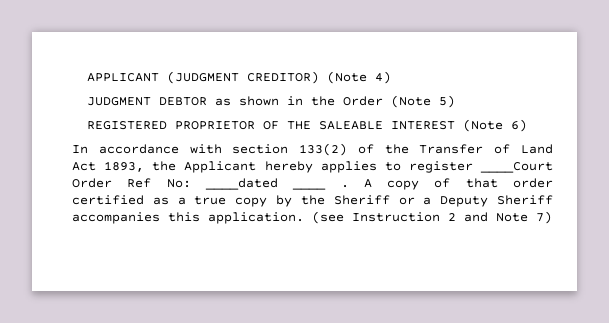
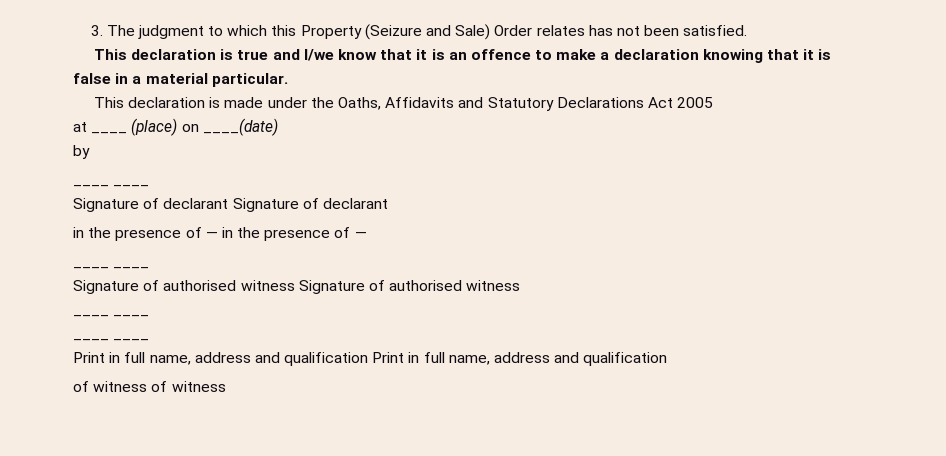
- APPLICANT (JUDGMENT CREDITOR) (Note 4)
- JUDGMENT DEBTOR as shown in the Order (Note 5)
- REGISTERED PROPRIETOR OF THE SALEABLE INTEREST (Note 6)
- In accordance with section 133(2) of the Transfer of Land Act 1893, the Applicant hereby applies to register ____Court Order Ref No: ____dated ____ . A copy of that order certified as a true copy by the Sheriff or a Deputy Sheriff accompanies this application. (see Instruction 2 and Note 7)
+ 3. The judgment to which this Property (Seizure and Sale) Order relates has not been satisfied.
+ This declaration is true and I/we know that it is an offence to make a declaration knowing that it is false in a material particular.
+ This declaration is made under the Oaths, Affidavits and Statutory Declarations Act 2005
+ at ____ (place) on ____(date)
+ by
+ ____ ____
+ Signature of declarant Signature of declarant
+ in the presence of — in the presence of —
+ ____ ____
+ Signature of authorised witness Signature of authorised witness
+ ____ ____
+ ____ ____
+ Print in full name, address and qualification Print in full name, address and qualification
+ of witness of witness

